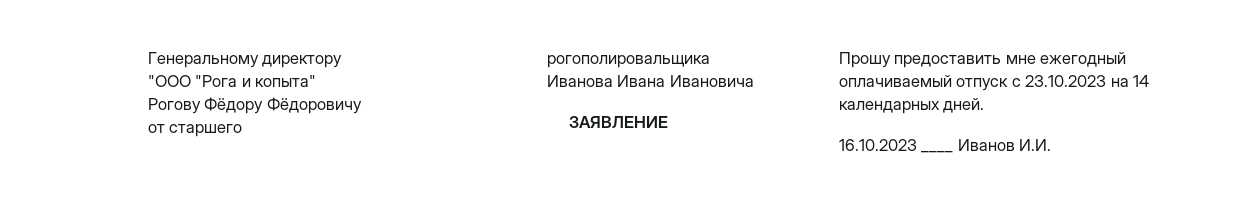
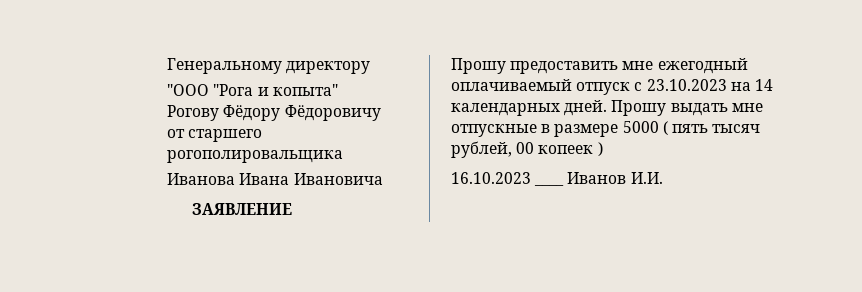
+ Прошу выдать мне отпускные в размере 5000 ( пять тысяч рублей, 00 копеек )

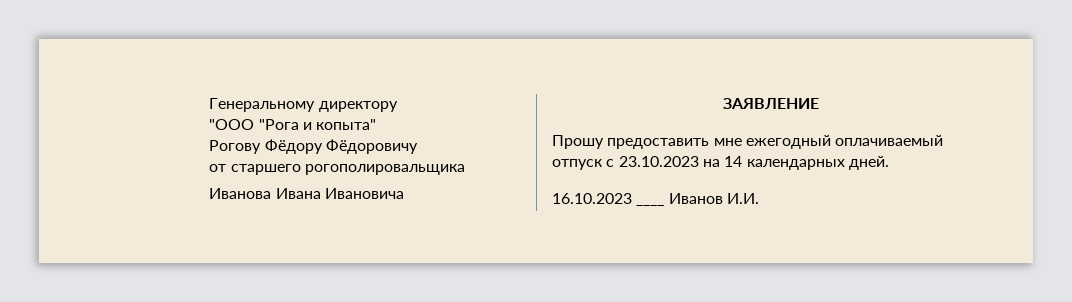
- Прошу выдать мне отпускные в размере 5000 ( пять тысяч рублей, 00 копеек )

